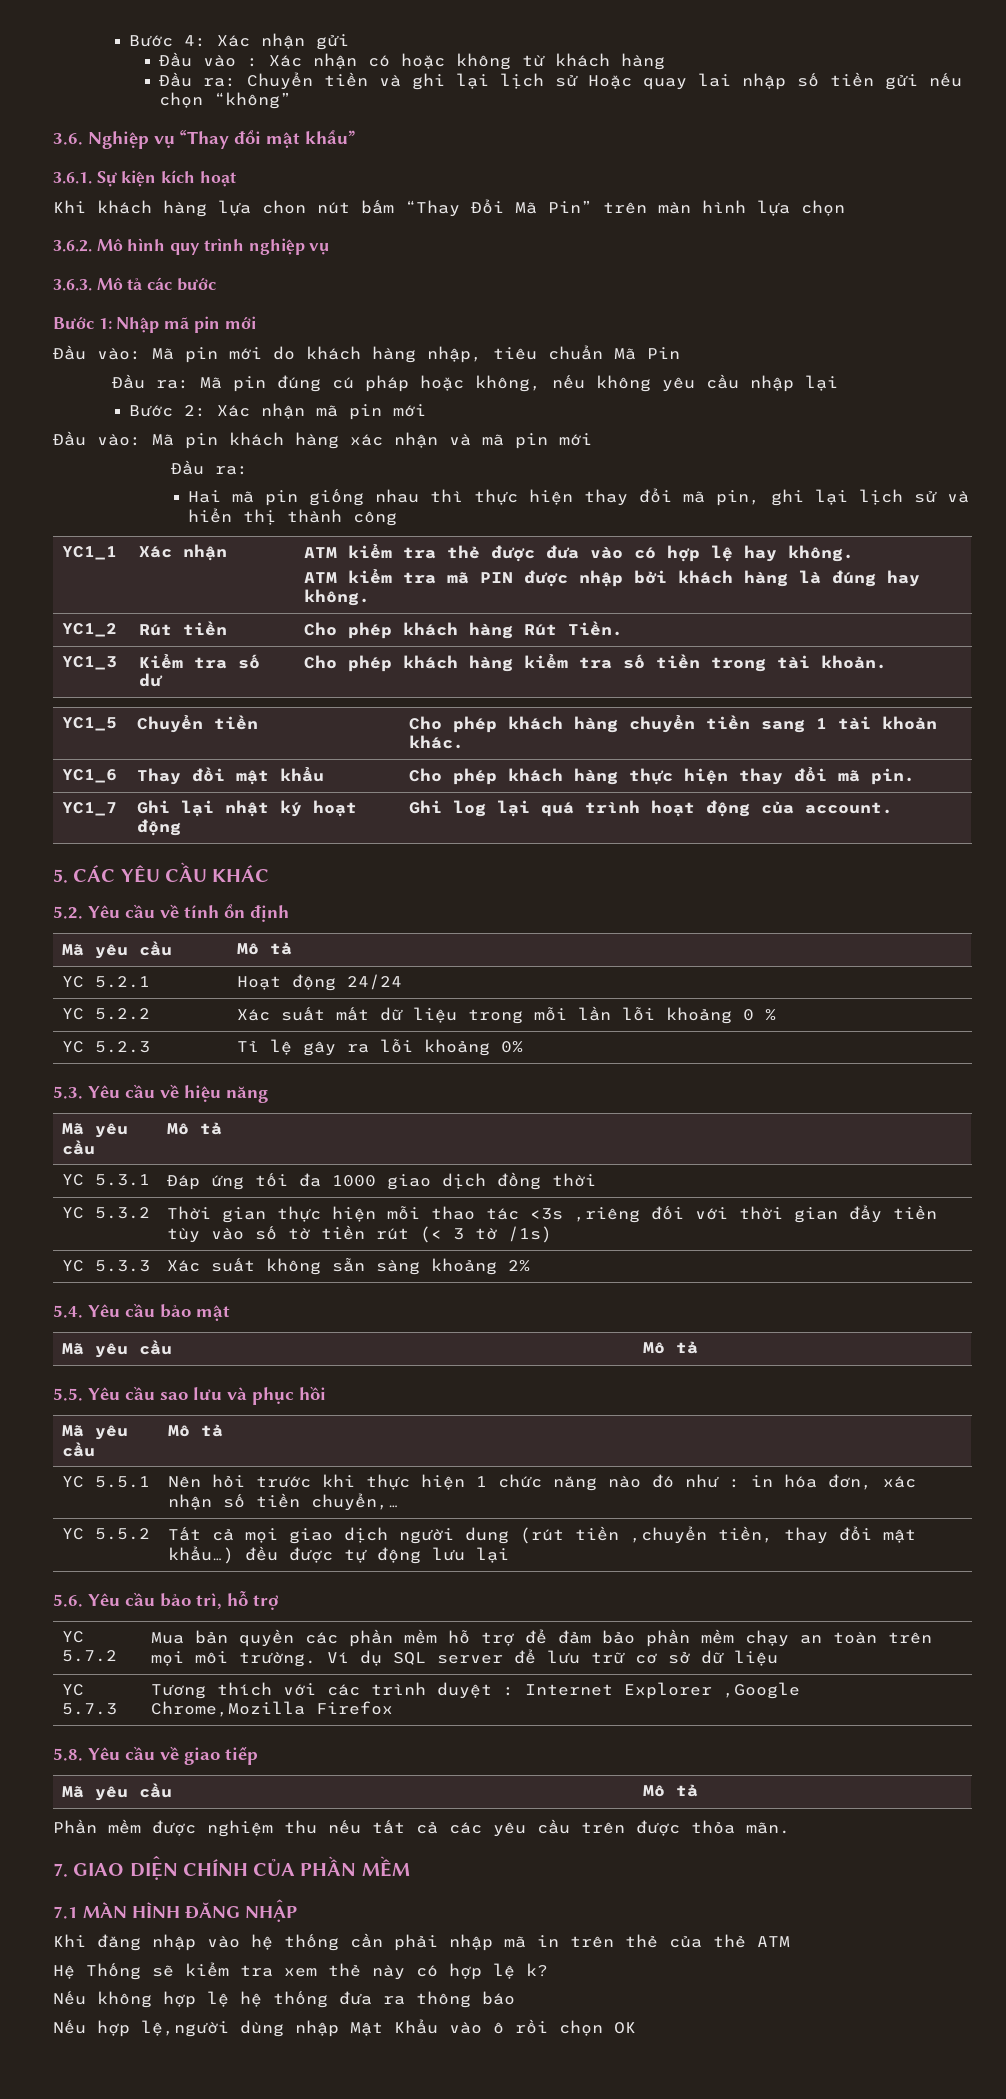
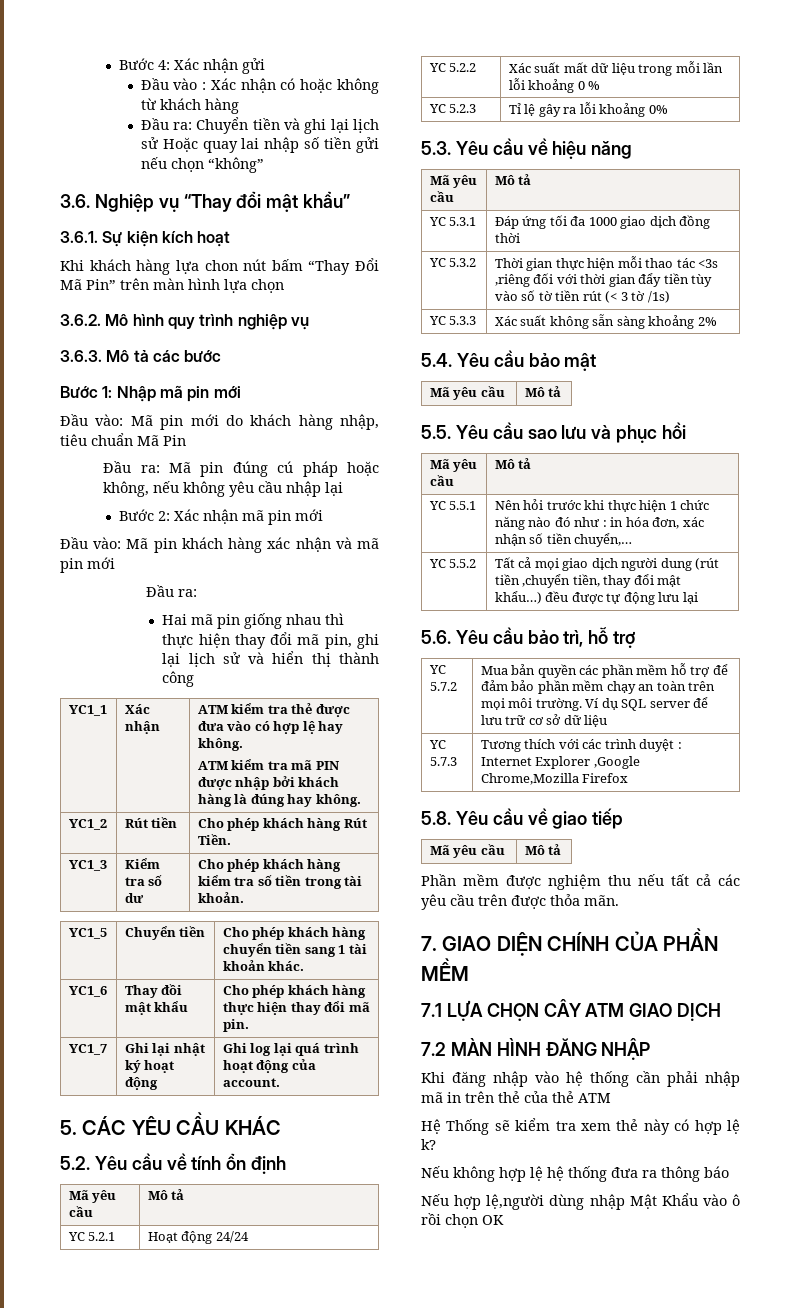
- 7.1 MÀN HÌNH ĐĂNG NHẬP
+ 7.1 LỰA CHỌN CÂY ATM GIAO DỊCH
+ 7.2 MÀN HÌNH ĐĂNG NHẬP

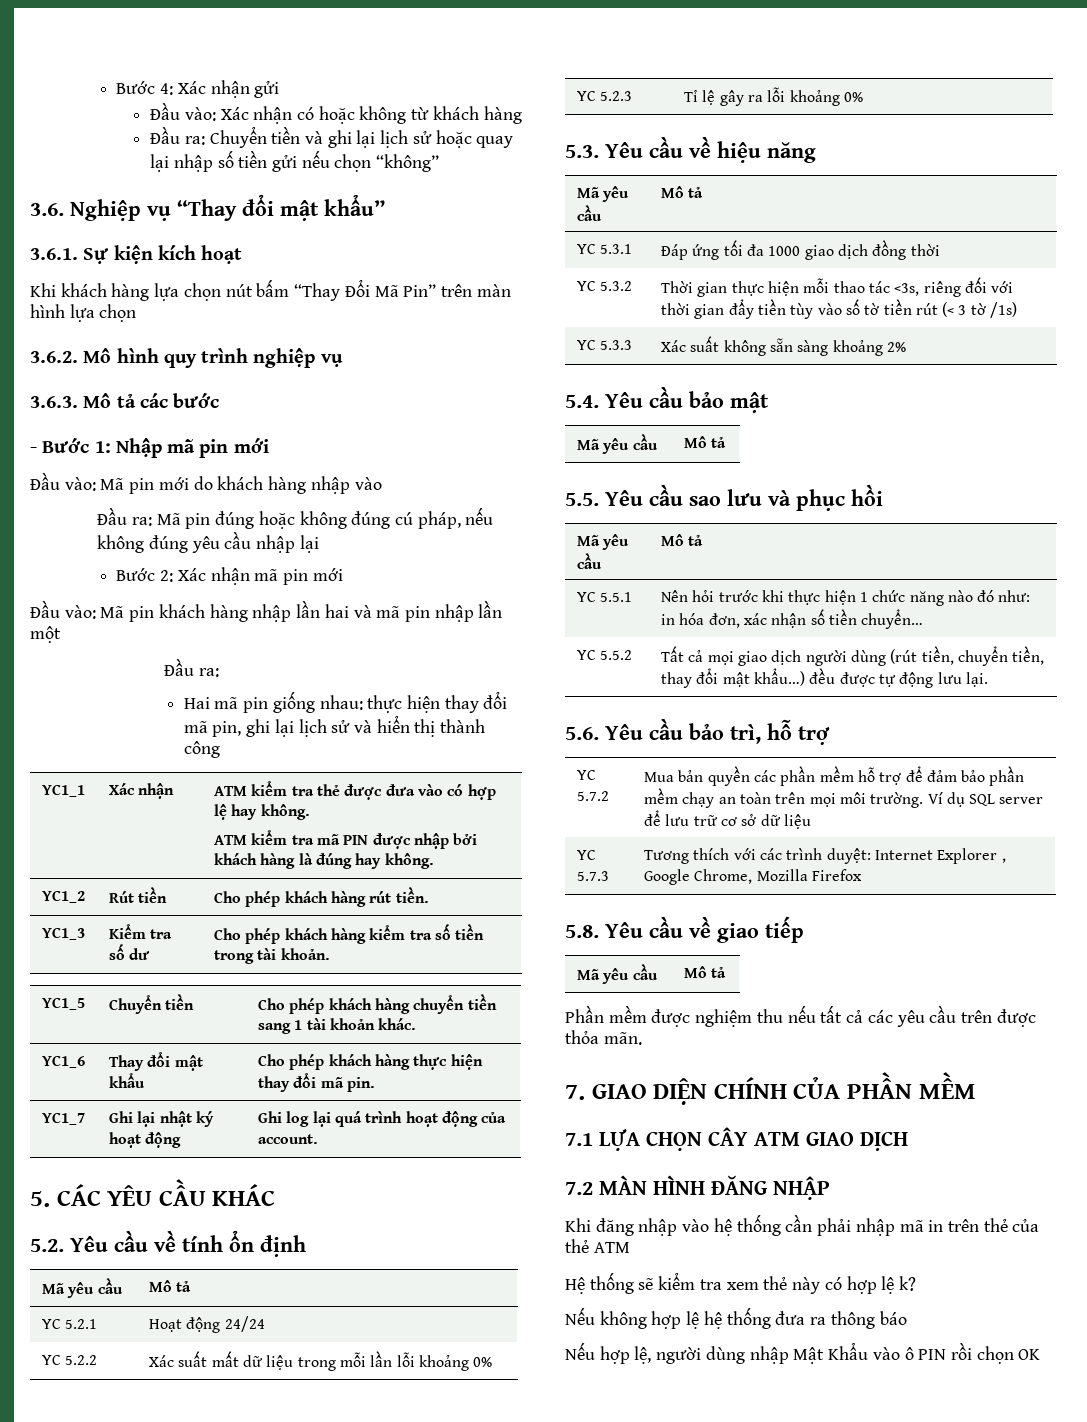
- Đầu vào : Xác nhận có hoặc không từ khách hàng
+ Đầu vào: Xác nhận có hoặc không từ khách hàng
- Đầu ra: Chuyển tiền và ghi lại lịch sử Hoặc quay lai nhập số tiền gửi nếu chọn “không”
+ Đầu ra: Chuyển tiền và ghi lại lịch sử hoặc quay lại nhập số tiền gửi nếu chọn “không”
- Khi khách hàng lựa chon nút bấm “Thay Đổi Mã Pin” trên màn hình lựa chọn
+ Khi khách hàng lựa chọn nút bấm “Thay Đổi Mã Pin” trên màn hình lựa chọn
- Bước 1: Nhập mã pin mới
+ - Bước 1: Nhập mã pin mới
- Đầu vào: Mã pin mới do khách hàng nhập, tiêu chuẩn Mã Pin
+ Đầu vào: Mã pin mới do khách hàng nhập vào
- Đầu ra: Mã pin đúng cú pháp hoặc không, nếu không yêu cầu nhập lại
+ Đầu ra: Mã pin đúng hoặc không đúng cú pháp, nếu không đúng yêu cầu nhập lại
- Đầu vào: Mã pin khách hàng xác nhận và mã pin mới
+ Đầu vào: Mã pin khách hàng nhập lần hai và mã pin nhập lần một
- Hai mã pin giống nhau thì thực hiện thay đổi mã pin, ghi lại lịch sử và hiển thị thành công
+ Hai mã pin giống nhau: thực hiện thay đổi mã pin, ghi lại lịch sử và hiển thị thành công
- YC1_2 | Rút tiền | Cho phép khách hàng Rút Tiền.
+ YC1_2 | Rút tiền | Cho phép khách hàng rút tiền.
- YC1_6 | Thay đồi mật khẩu | Cho phép khách hàng thực hiện thay đổi mã pin.
+ YC1_6 | Thay đổi mật khẩu | Cho phép khách hàng thực hiện thay đổi mã pin.
- YC 5.2.2 | Xác suất mất dữ liệu trong mỗi lần lỗi khoảng 0 %
+ YC 5.2.2 | Xác suất mất dữ liệu trong mỗi lần lỗi khoảng 0%
- YC 5.3.2 | Thời gian thực hiện mỗi thao tác <3s ,riêng đối với thời gian đẩy tiền tùy vào số tờ tiền rút (< 3 tờ /1s)
+ YC 5.3.2 | Thời gian thực hiện mỗi thao tác <3s, riêng đối với thời gian đẩy tiền tùy vào số tờ tiền rút (< 3 tờ /1s)
- YC 5.5.1 | Nên hỏi trước khi thực hiện 1 chức năng nào đó như : in hóa đơn, xác nhận số tiền chuyển,…
+ YC 5.5.1 | Nên hỏi trước khi thực hiện 1 chức năng nào đó như: in hóa đơn, xác nhận số tiền chuyển…
- YC 5.5.2 | Tất cả mọi giao dịch người dung (rút tiền ,chuyển tiền, thay đổi mật khẩu…) đều được tự động lưu lại
+ YC 5.5.2 | Tất cả mọi giao dịch người dùng (rút tiền, chuyển tiền, thay đổi mật khẩu…) đều được tự động lưu lại.
- YC 5.7.3 | Tương thích với các trình duyệt : Internet Explorer ,Google Chrome,Mozilla Firefox
+ YC 5.7.3 | Tương thích với các trình duyệt: Internet Explorer , Google Chrome, Mozilla Firefox
- Hệ Thống sẽ kiểm tra xem thẻ này có hợp lệ k?
+ Hệ thống sẽ kiểm tra xem thẻ này có hợp lệ k?
- Nếu hợp lệ,người dùng nhập Mật Khẩu vào ô rồi chọn OK
+ Nếu hợp lệ, người dùng nhập Mật Khẩu vào ô PIN rồi chọn OK

